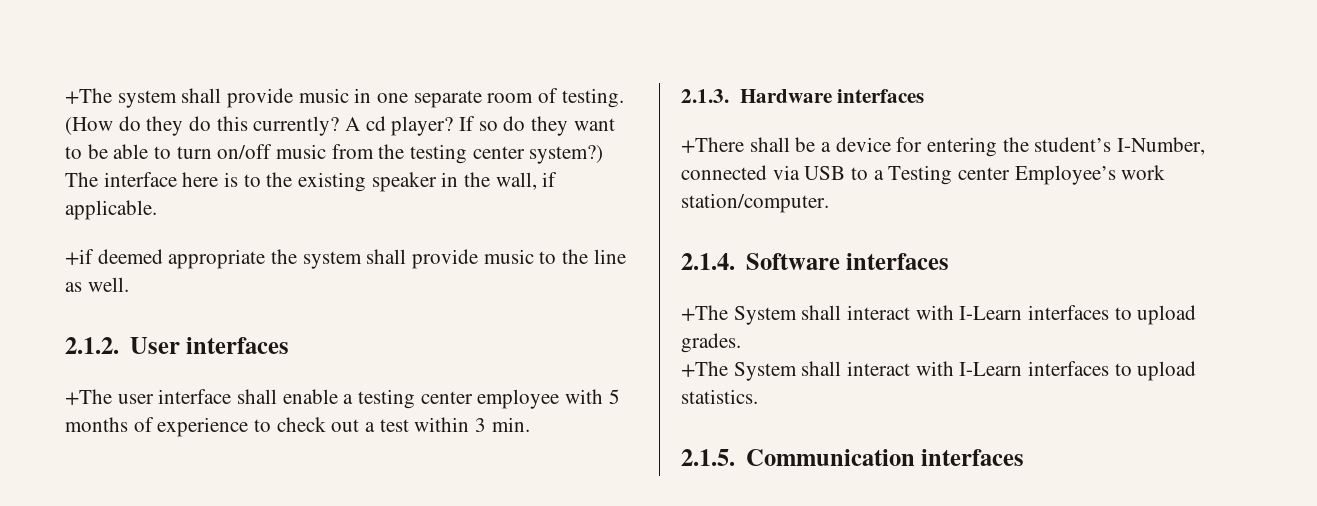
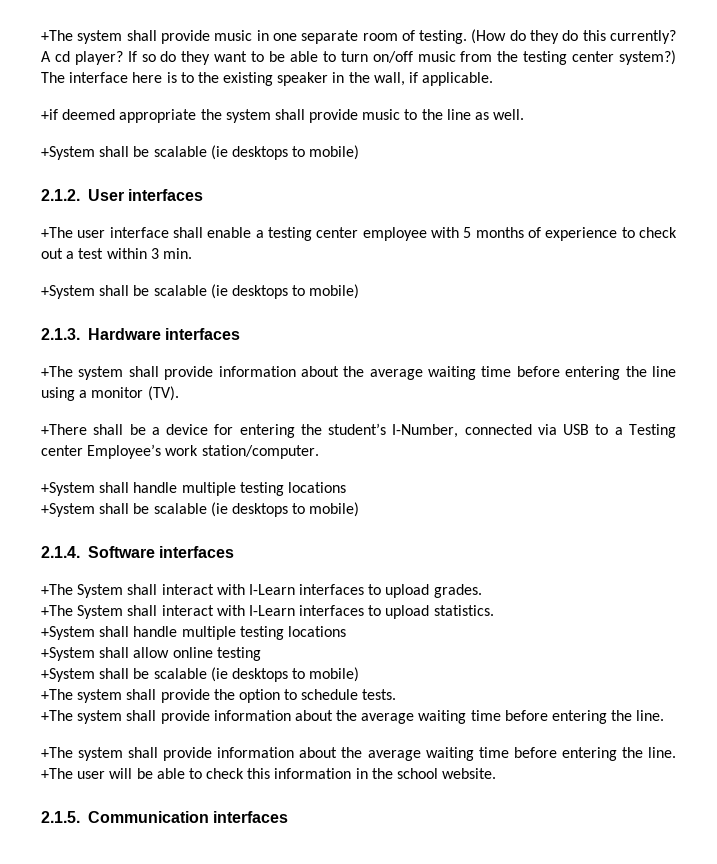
  +if deemed appropriate the system shall provide music to the line as well.
+ +System shall be scalable (ie desktops to mobile)
  +The user interface shall enable a testing center employee with 5 months of experience to check out a test within 3 min.
+ +System shall be scalable (ie desktops to mobile)
  2.1.3. Hardware interfaces
+ +The system shall provide information about the average waiting time before entering the line using a monitor (TV).
  +There shall be a device for entering the student’s I-Number, connected via USB to a Testing center Employee’s work station/computer.
+ +System shall handle multiple testing locations
+ +System shall be scalable (ie desktops to mobile)
  +The System shall interact with I-Learn interfaces to upload statistics.
+ +System shall handle multiple testing locations
+ +System shall allow online testing
+ +System shall be scalable (ie desktops to mobile)
+ +The system shall provide the option to schedule tests.
+ +The system shall provide information about the average waiting time before entering the line.
+ +The system shall provide information about the average waiting time before entering the line. +The user will be able to check this information in the school website.

